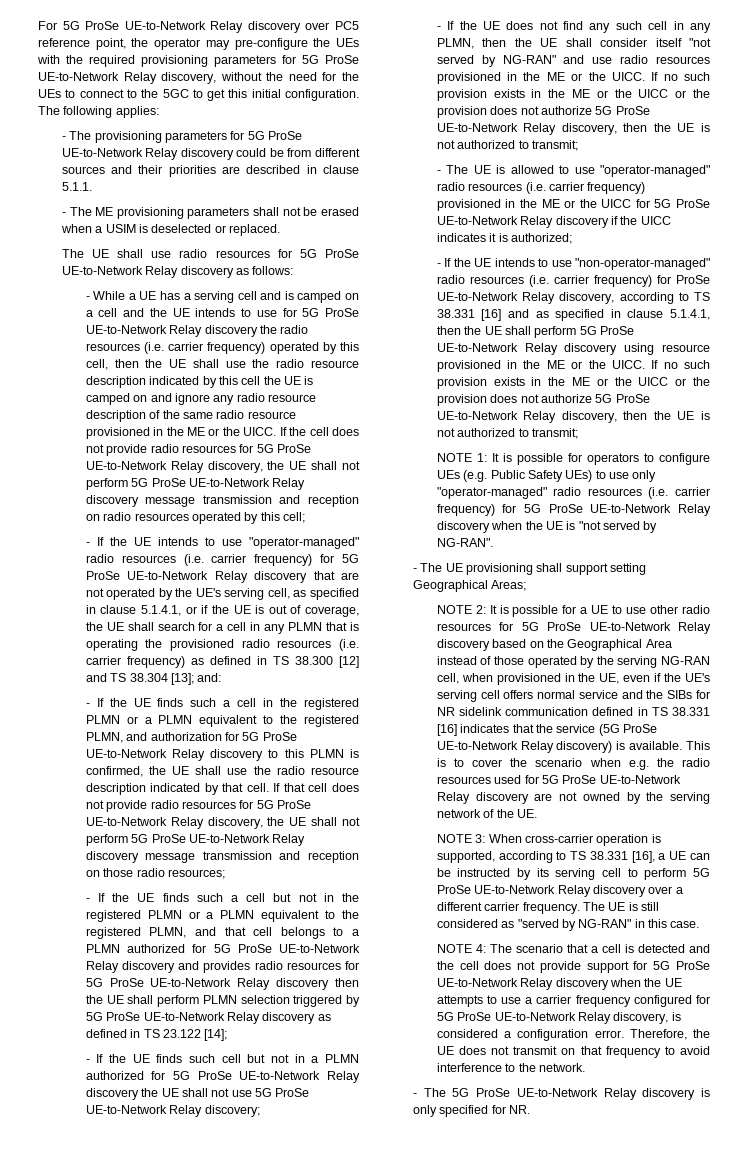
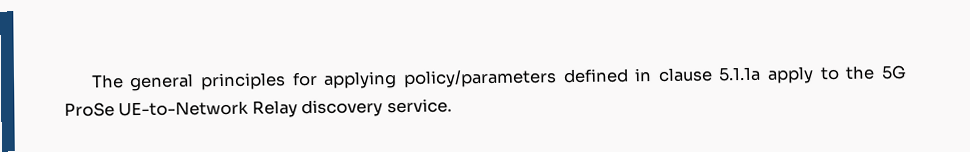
- For 5G ProSe UE-to-Network Relay discovery over PC5 reference point, the operator may pre-configure the UEs with the required provisioning parameters for 5G ProSe UE-to-Network Relay discovery, without the need for the UEs to connect to the 5GC to get this initial configuration. The following applies:
- - The provisioning parameters for 5G ProSe UE-to-Network Relay discovery could be from different sources and their priorities are described in clause 5.1.1.
- - The ME provisioning parameters shall not be erased when a USIM is deselected or replaced.
- The UE shall use radio resources for 5G ProSe UE-to-Network Relay discovery as follows:
- - While a UE has a serving cell and is camped on a cell and the UE intends to use for 5G ProSe UE-to-Network Relay discovery the radio resources (i.e. carrier frequency) operated by this cell, then the UE shall use the radio resource description indicated by this cell the UE is camped on and ignore any radio resource description of the same radio resource provisioned in the ME or the UICC. If the cell does not provide radio resources for 5G ProSe UE-to-Network Relay discovery, the UE shall not perform 5G ProSe UE-to-Network Relay discovery message transmission and reception on radio resources operated by this cell;
- - If the UE intends to use "operator-managed" radio resources (i.e. carrier frequency) for 5G ProSe UE-to-Network Relay discovery that are not operated by the UE's serving cell, as specified in clause 5.1.4.1, or if the UE is out of coverage, the UE shall search for a cell in any PLMN that is operating the provisioned radio resources (i.e. carrier frequency) as defined in TS 38.300 [12] and TS 38.304 [13]; and:
- - If the UE finds such a cell in the registered PLMN or a PLMN equivalent to the registered PLMN, and authorization for 5G ProSe UE-to-Network Relay discovery to this PLMN is confirmed, the UE shall use the radio resource description indicated by that cell. If that cell does not provide radio resources for 5G ProSe UE-to-Network Relay discovery, the UE shall not perform 5G ProSe UE-to-Network Relay discovery message transmission and reception on those radio resources;
- - If the UE finds such a cell but not in the registered PLMN or a PLMN equivalent to the registered PLMN, and that cell belongs to a PLMN authorized for 5G ProSe UE-to-Network Relay discovery and provides radio resources for 5G ProSe UE-to-Network Relay discovery then the UE shall perform PLMN selection triggered by 5G ProSe UE-to-Network Relay discovery as defined in TS 23.122 [14];
- - If the UE finds such cell but not in a PLMN authorized for 5G ProSe UE-to-Network Relay discovery the UE shall not use 5G ProSe UE-to-Network Relay discovery;
- - If the UE does not find any such cell in any PLMN, then the UE shall consider itself "not served by NG-RAN" and use radio resources provisioned in the ME or the UICC. If no such provision exists in the ME or the UICC or the provision does not authorize 5G ProSe UE-to-Network Relay discovery, then the UE is not authorized to transmit;
- - The UE is allowed to use "operator-managed" radio resources (i.e. carrier frequency) provisioned in the ME or the UICC for 5G ProSe UE-to-Network Relay discovery if the UICC indicates it is authorized;
- - If the UE intends to use "non-operator-managed" radio resources (i.e. carrier frequency) for ProSe UE-to-Network Relay discovery, according to TS 38.331 [16] and as specified in clause 5.1.4.1, then the UE shall perform 5G ProSe UE-to-Network Relay discovery using resource provisioned in the ME or the UICC. If no such provision exists in the ME or the UICC or the provision does not authorize 5G ProSe UE-to-Network Relay discovery, then the UE is not authorized to transmit;
- NOTE 1: It is possible for operators to configure UEs (e.g. Public Safety UEs) to use only "operator-managed" radio resources (i.e. carrier frequency) for 5G ProSe UE-to-Network Relay discovery when the UE is "not served by NG-RAN".
- - The UE provisioning shall support setting Geographical Areas;
- NOTE 2: It is possible for a UE to use other radio resources for 5G ProSe UE-to-Network Relay discovery based on the Geographical Area instead of those operated by the serving NG-RAN cell, when provisioned in the UE, even if the UE's serving cell offers normal service and the SIBs for NR sidelink communication defined in TS 38.331 [16] indicates that the service (5G ProSe UE-to-Network Relay discovery) is available. This is to cover the scenario when e.g. the radio resources used for 5G ProSe UE-to-Network Relay discovery are not owned by the serving network of the UE.
- NOTE 3: When cross-carrier operation is supported, according to TS 38.331 [16], a UE can be instructed by its serving cell to perform 5G ProSe UE-to-Network Relay discovery over a different carrier frequency. The UE is still considered as "served by NG-RAN" in this case.
- NOTE 4: The scenario that a cell is detected and the cell does not provide support for 5G ProSe UE-to-Network Relay discovery when the UE attempts to use a carrier frequency configured for 5G ProSe UE-to-Network Relay discovery, is considered a configuration error. Therefore, the UE does not transmit on that frequency to avoid interference to the network.
- - The 5G ProSe UE-to-Network Relay discovery is only specified for NR.
+ The general principles for applying policy/parameters defined in clause 5.1.1a apply to the 5G ProSe UE-to-Network Relay discovery service.

